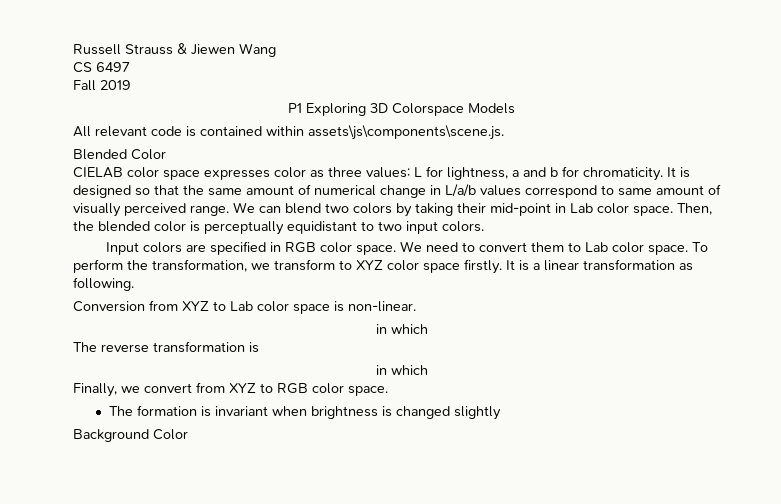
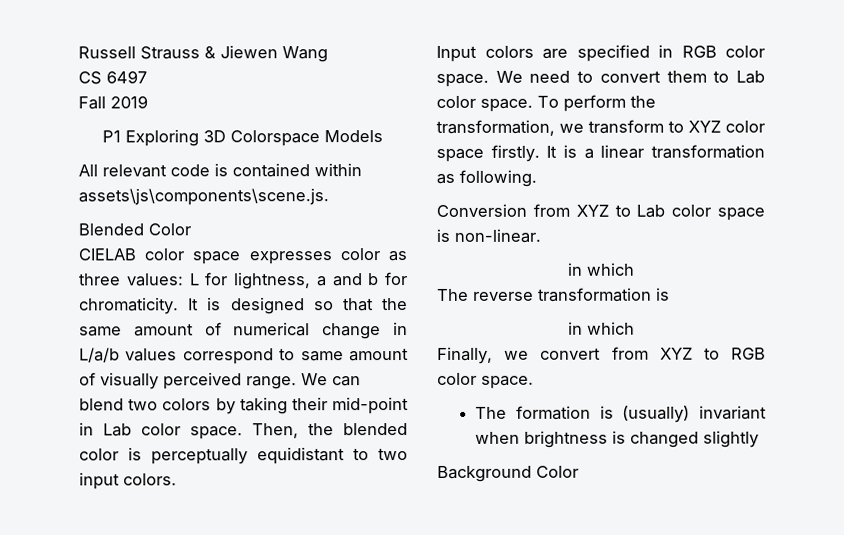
- The formation is invariant when brightness is changed slightly
+ The formation is (usually) invariant when brightness is changed slightly

